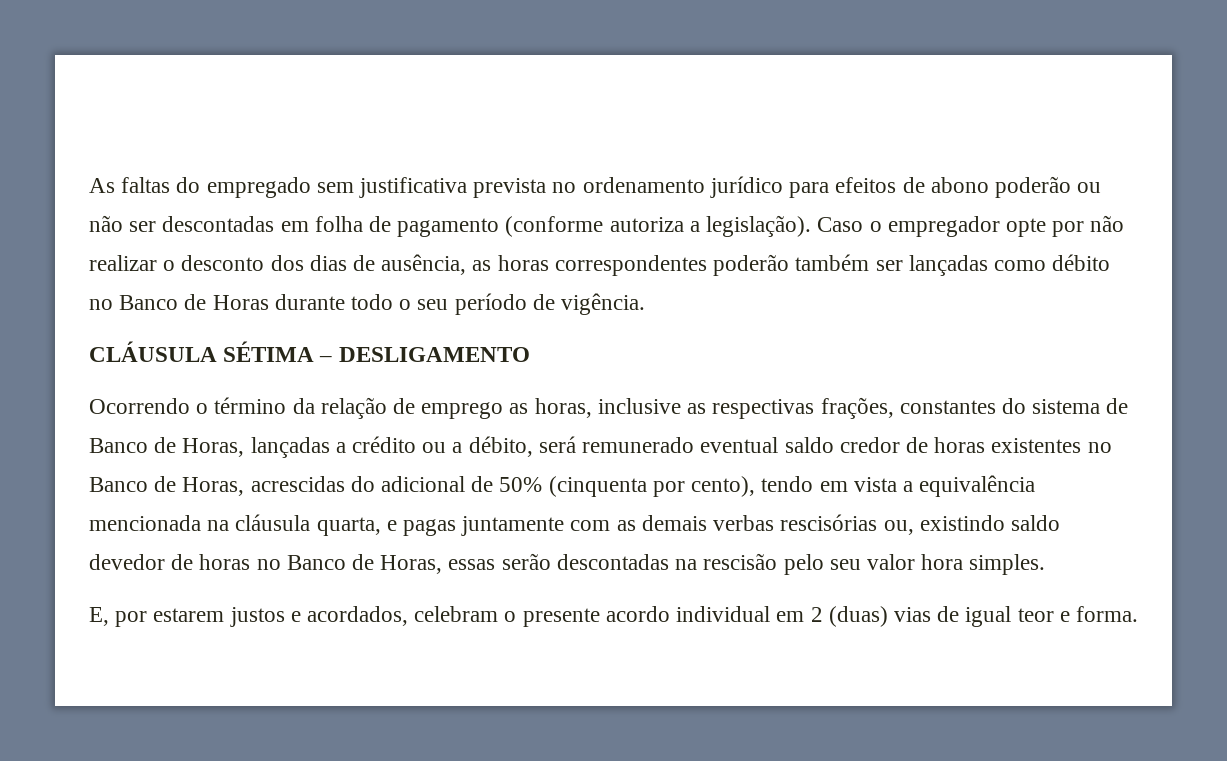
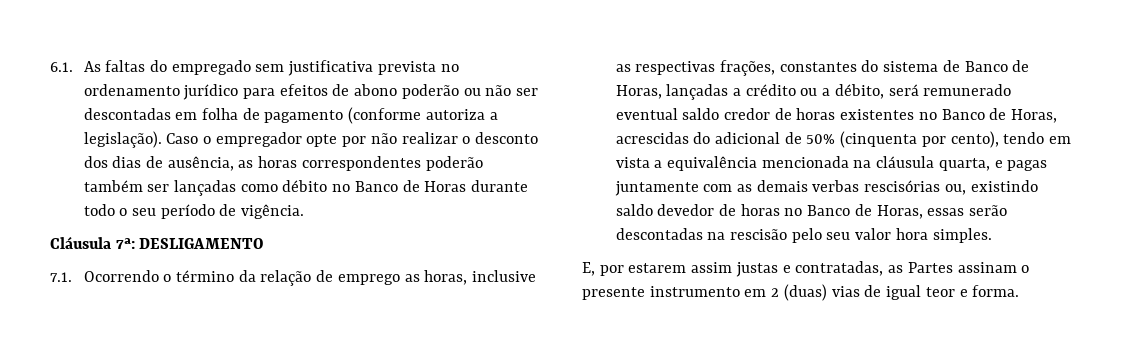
- As faltas do empregado sem justificativa prevista no ordenamento jurídico para efeitos de abono poderão ou não ser descontadas em folha de pagamento (conforme autoriza a legislação).
+ 6.1. As faltas do empregado sem justificativa prevista no ordenamento jurídico para efeitos de abono poderão ou não ser descontadas em folha de pagamento (conforme autoriza a legislação).
- CLÁUSULA SÉTIMA – DESLIGAMENTO
+ Cláusula 7ª: DESLIGAMENTO
- Ocorrendo o término da relação de emprego as horas, inclusive as respectivas frações, constantes do sistema de Banco de Horas, lançadas a crédito ou a débito, será remunerado eventual saldo credor de horas existentes no Banco de Horas, acrescidas do adicional de 50% (cinquenta por cento), tendo em vista a equivalência mencionada na cláusula quarta, e pagas juntamente com as demais verbas rescisórias ou, existindo saldo devedor de horas no Banco de Horas, essas serão descontadas na rescisão pelo seu valor hora simples.
+ 7.1. Ocorrendo o término da relação de emprego as horas, inclusive as respectivas frações, constantes do sistema de Banco de Horas, lançadas a crédito ou a débito, será remunerado eventual saldo credor de horas existentes no Banco de Horas, acrescidas do adicional de 50% (cinquenta por cento), tendo em vista a equivalência mencionada na cláusula quarta, e pagas juntamente com as demais verbas rescisórias ou, existindo saldo devedor de horas no Banco de Horas, essas serão descontadas na rescisão pelo seu valor hora simples.
- E, por estarem justos e acordados, celebram o presente acordo individual em 2 (duas) vias de igual teor e forma.
+ E, por estarem assim justas e contratadas, as Partes assinam o presente instrumento em 2 (duas) vias de igual teor e forma.

